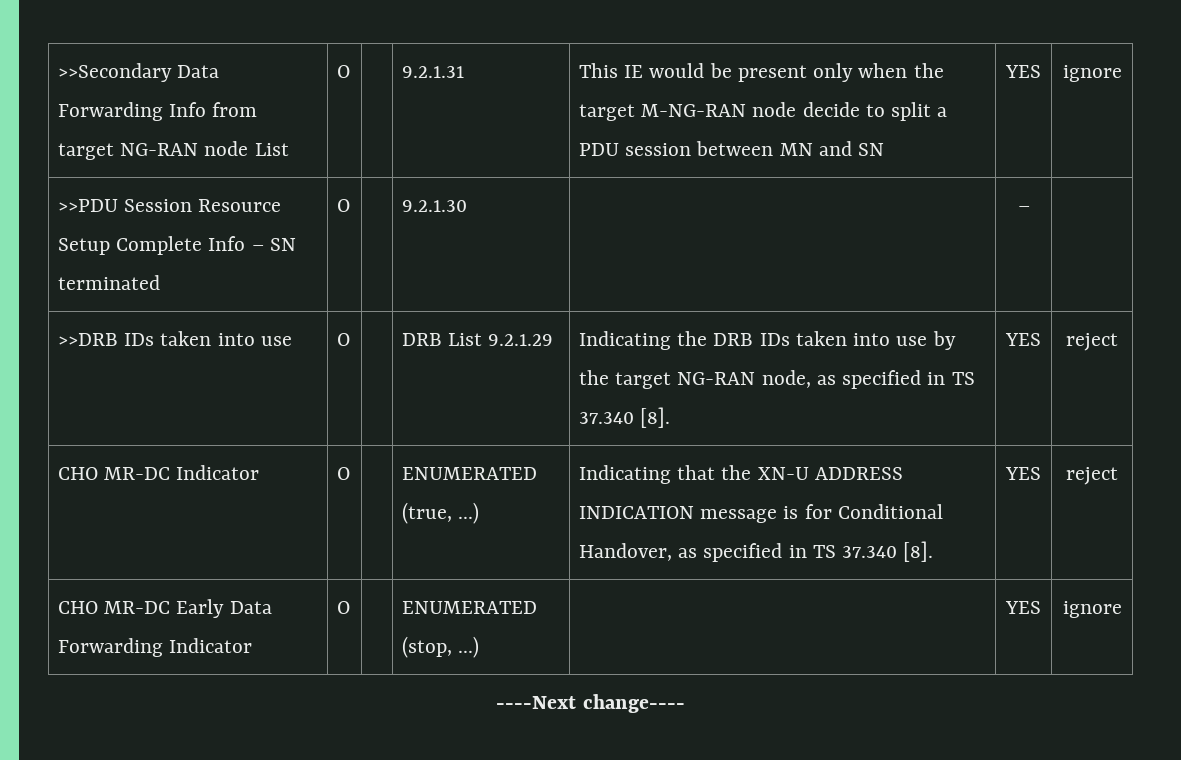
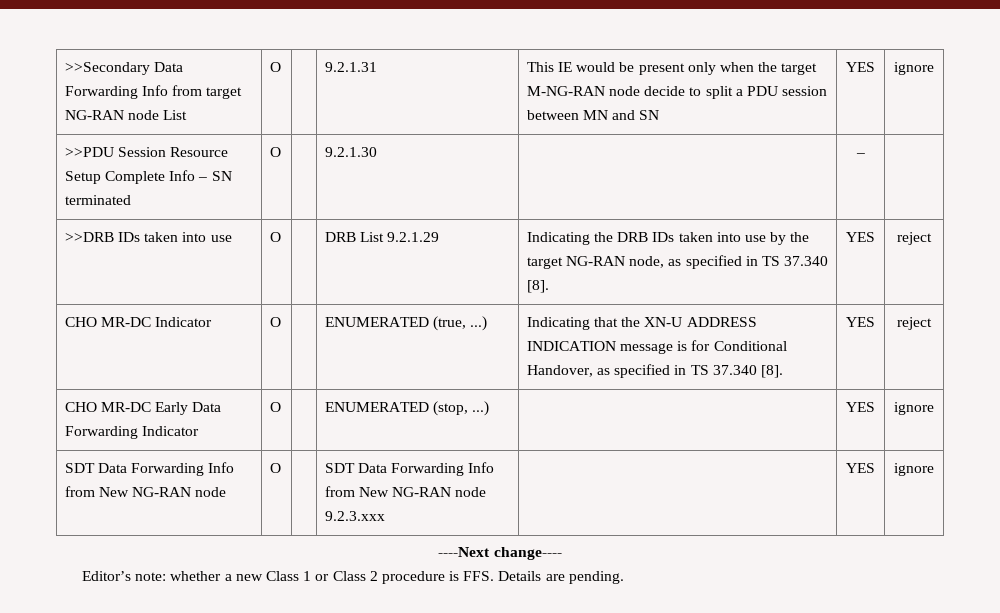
+ SDT Data Forwarding Info from New NG-RAN node | O | | SDT Data Forwarding Info from New NG-RAN node 9.2.3.xxx | | YES | ignore
  ----Next change----
+ Editor’s note: whether a new Class 1 or Class 2 procedure is FFS. Details are pending.

